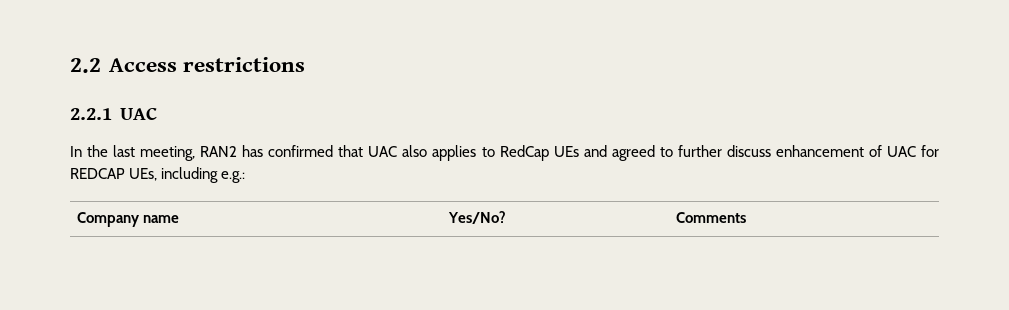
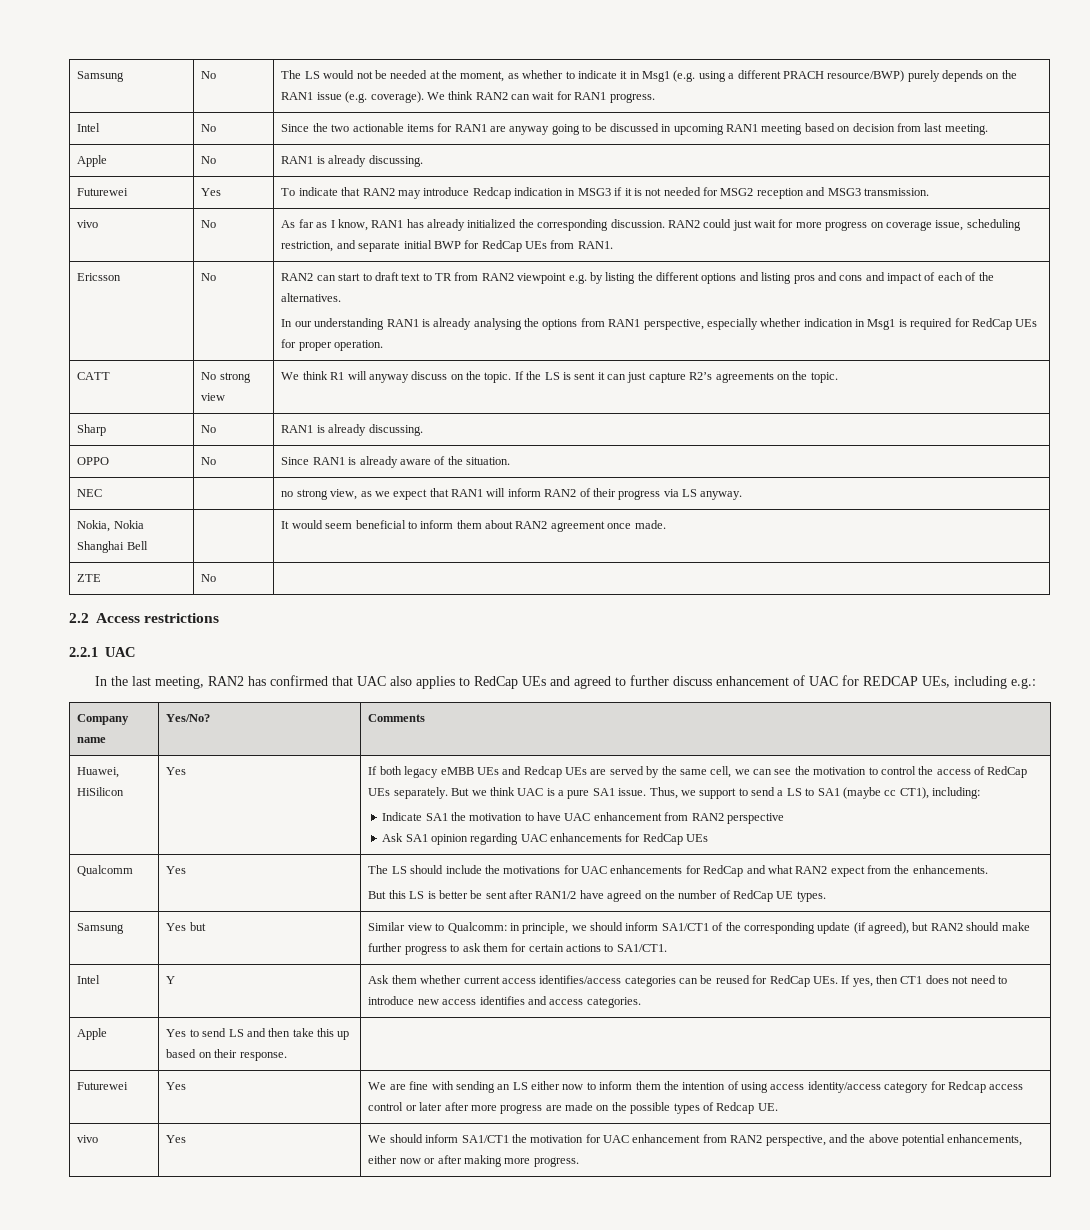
+ Samsung | No | The LS would not be needed at the moment, as whether to indicate it in Msg1 (e.g. using a different PRACH resource/BWP) purely depends on the RAN1 issue (e.g. coverage). We think RAN2 can wait for RAN1 progress.
+ Intel | No | Since the two actionable items for RAN1 are anyway going to be discussed in upcoming RAN1 meeting based on decision from last meeting.
+ Apple | No | RAN1 is already discussing.
+ Futurewei | Yes | To indicate that RAN2 may introduce Redcap indication in MSG3 if it is not needed for MSG2 reception and MSG3 transmission.
+ vivo | No | As far as I know, RAN1 has already initialized the corresponding discussion. RAN2 could just wait for more progress on coverage issue, scheduling restriction, and separate initial BWP for RedCap UEs from RAN1.
+ Ericsson | No | RAN2 can start to draft text to TR from RAN2 viewpoint e.g. by listing the different options and listing pros and cons and impact of each of the alternatives.
+ In our understanding RAN1 is already analysing the options from RAN1 perspective, especially whether indication in Msg1 is required for RedCap UEs for proper operation.
+ CATT | No strong view | We think R1 will anyway discuss on the topic. If the LS is sent it can just capture R2’s agreements on the topic.
+ Sharp | No | RAN1 is already discussing.
+ OPPO | No | Since RAN1 is already aware of the situation.
+ NEC | | no strong view, as we expect that RAN1 will inform RAN2 of their progress via LS anyway.
+ Nokia, Nokia Shanghai Bell | | It would seem beneficial to inform them about RAN2 agreement once made.
+ ZTE | No |
+ Huawei, HiSilicon | Yes | If both legacy eMBB UEs and Redcap UEs are served by the same cell, we can see the motivation to control the access of RedCap UEs separately. But we think UAC is a pure SA1 issue. Thus, we support to send a LS to SA1 (maybe cc CT1), including:
+ Indicate SA1 the motivation to have UAC enhancement from RAN2 perspective
+ Ask SA1 opinion regarding UAC enhancements for RedCap UEs
+ Qualcomm | Yes | The LS should include the motivations for UAC enhancements for RedCap and what RAN2 expect from the enhancements.
+ But this LS is better be sent after RAN1/2 have agreed on the number of RedCap UE types.
+ Samsung | Yes but | Similar view to Qualcomm: in principle, we should inform SA1/CT1 of the corresponding update (if agreed), but RAN2 should make further progress to ask them for certain actions to SA1/CT1.
+ Intel | Y | Ask them whether current access identifies/access categories can be reused for RedCap UEs. If yes, then CT1 does not need to introduce new access identifies and access categories.
+ Apple | Yes to send LS and then take this up based on their response. |
+ Futurewei | Yes | We are fine with sending an LS either now to inform them the intention of using access identity/access category for Redcap access control or later after more progress are made on the possible types of Redcap UE.
+ vivo | Yes | We should inform SA1/CT1 the motivation for UAC enhancement from RAN2 perspective, and the above potential enhancements, either now or after making more progress.

